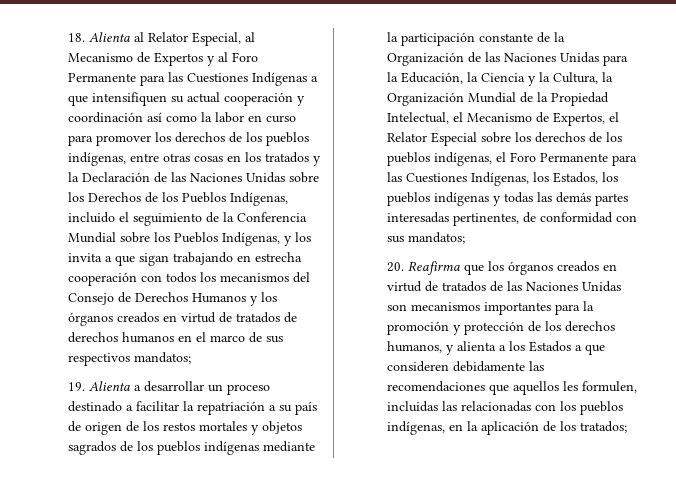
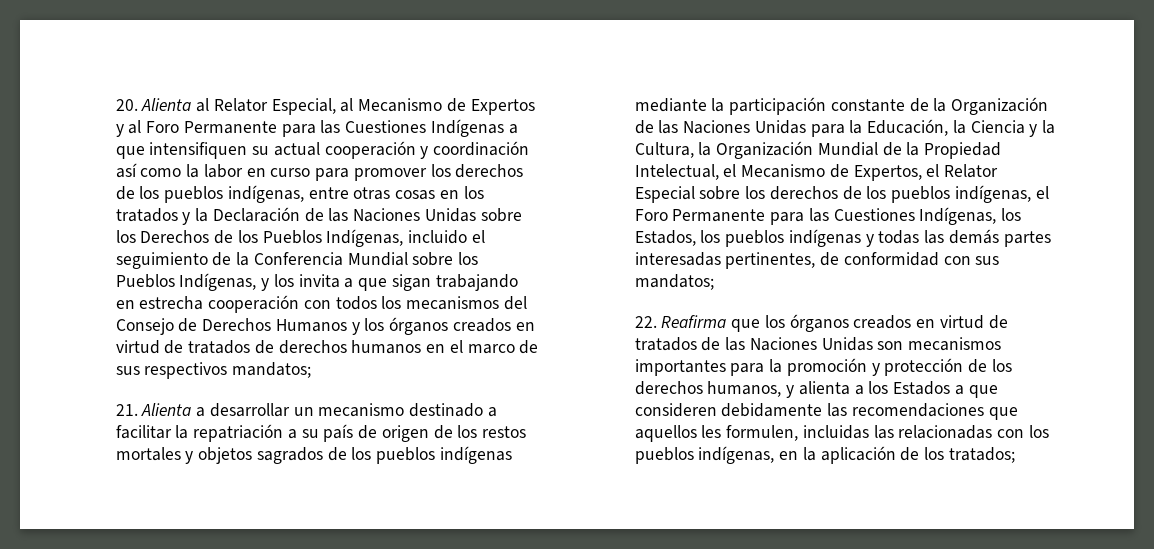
- 18. Alienta al Relator Especial, al Mecanismo de Expertos y al Foro Permanente para las Cuestiones Indígenas a que intensifiquen su actual cooperación y coordinación así como la labor en curso para promover los derechos de los pueblos indígenas, entre otras cosas en los tratados y la Declaración de las Naciones Unidas sobre los Derechos de los Pueblos Indígenas, incluido el seguimiento de la Conferencia Mundial sobre los Pueblos Indígenas, y los invita a que sigan trabajando en estrecha cooperación con todos los mecanismos del Consejo de Derechos Humanos y los órganos creados en virtud de tratados de derechos humanos en el marco de sus respectivos mandatos;
+ 20. Alienta al Relator Especial, al Mecanismo de Expertos y al Foro Permanente para las Cuestiones Indígenas a que intensifiquen su actual cooperación y coordinación así como la labor en curso para promover los derechos de los pueblos indígenas, entre otras cosas en los tratados y la Declaración de las Naciones Unidas sobre los Derechos de los Pueblos Indígenas, incluido el seguimiento de la Conferencia Mundial sobre los Pueblos Indígenas, y los invita a que sigan trabajando en estrecha cooperación con todos los mecanismos del Consejo de Derechos Humanos y los órganos creados en virtud de tratados de derechos humanos en el marco de sus respectivos mandatos;
- 19. Alienta a desarrollar un proceso destinado a facilitar la repatriación a su país de origen de los restos mortales y objetos sagrados de los pueblos indígenas mediante la participación constante de la Organización de las Naciones Unidas para la Educación, la Ciencia y la Cultura, la Organización Mundial de la Propiedad Intelectual, el Mecanismo de Expertos, el Relator Especial sobre los derechos de los pueblos indígenas, el Foro Permanente para las Cuestiones Indígenas, los Estados, los pueblos indígenas y todas las demás partes interesadas pertinentes, de conformidad con sus mandatos;
+ 21. Alienta a desarrollar un mecanismo destinado a facilitar la repatriación a su país de origen de los restos mortales y objetos sagrados de los pueblos indígenas mediante la participación constante de la Organización de las Naciones Unidas para la Educación, la Ciencia y la Cultura, la Organización Mundial de la Propiedad Intelectual, el Mecanismo de Expertos, el Relator Especial sobre los derechos de los pueblos indígenas, el Foro Permanente para las Cuestiones Indígenas, los Estados, los pueblos indígenas y todas las demás partes interesadas pertinentes, de conformidad con sus mandatos;
- 20. Reafirma que los órganos creados en virtud de tratados de las Naciones Unidas son mecanismos importantes para la promoción y protección de los derechos humanos, y alienta a los Estados a que consideren debidamente las recomendaciones que aquellos les formulen, incluidas las relacionadas con los pueblos indígenas, en la aplicación de los tratados;
+ 22. Reafirma que los órganos creados en virtud de tratados de las Naciones Unidas son mecanismos importantes para la promoción y protección de los derechos humanos, y alienta a los Estados a que consideren debidamente las recomendaciones que aquellos les formulen, incluidas las relacionadas con los pueblos indígenas, en la aplicación de los tratados;

